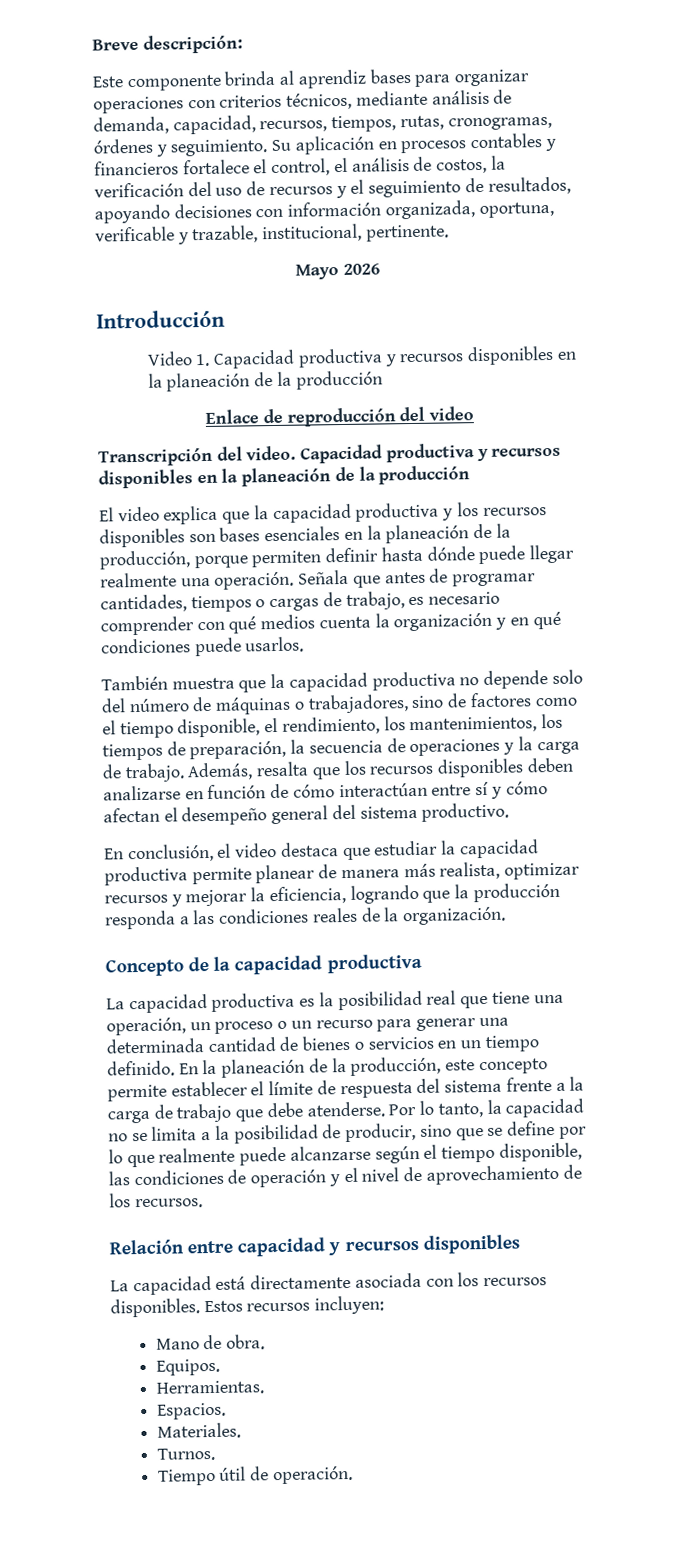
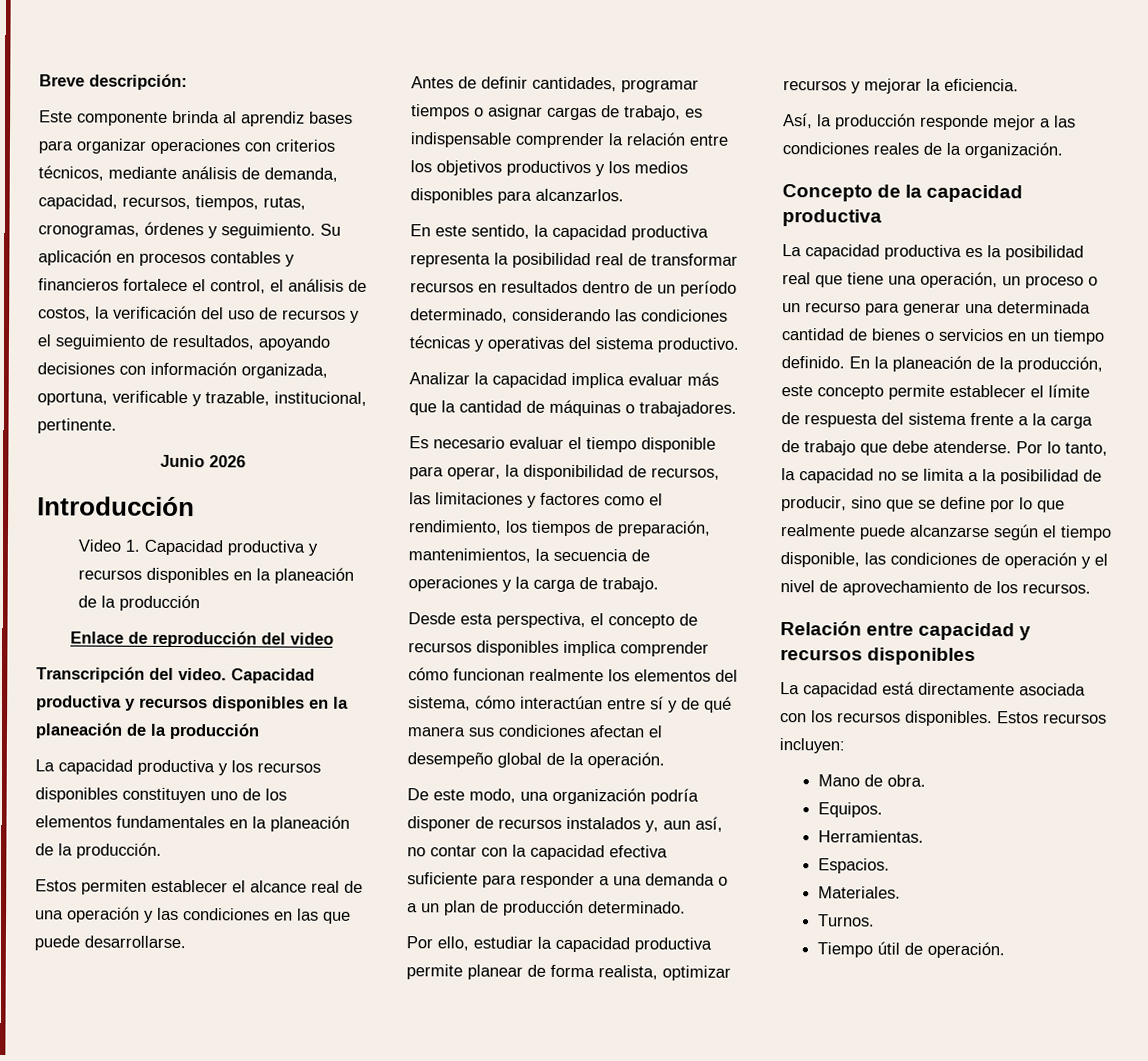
- Mayo 2026
+ Junio 2026
- El video explica que la capacidad productiva y los recursos disponibles son bases esenciales en la planeación de la producción, porque permiten definir hasta dónde puede llegar realmente una operación. Señala que antes de programar cantidades, tiempos o cargas de trabajo, es necesario comprender con qué medios cuenta la organización y en qué condiciones puede usarlos.
- También muestra que la capacidad productiva no depende solo del número de máquinas o trabajadores, sino de factores como el tiempo disponible, el rendimiento, los mantenimientos, los tiempos de preparación, la secuencia de operaciones y la carga de trabajo. Además, resalta que los recursos disponibles deben analizarse en función de cómo interactúan entre sí y cómo afectan el desempeño general del sistema productivo.
- En conclusión, el video destaca que estudiar la capacidad productiva permite planear de manera más realista, optimizar recursos y mejorar la eficiencia, logrando que la producción responda a las condiciones reales de la organización.
+ La capacidad productiva y los recursos disponibles constituyen uno de los elementos fundamentales en la planeación de la producción.
+ Estos permiten establecer el alcance real de una operación y las condiciones en las que puede desarrollarse.
+ Antes de definir cantidades, programar tiempos o asignar cargas de trabajo, es indispensable comprender la relación entre los objetivos productivos y los medios disponibles para alcanzarlos.
+ En este sentido, la capacidad productiva representa la posibilidad real de transformar recursos en resultados dentro de un período determinado, considerando las condiciones técnicas y operativas del sistema productivo.
+ Analizar la capacidad implica evaluar más que la cantidad de máquinas o trabajadores.
+ Es necesario evaluar el tiempo disponible para operar, la disponibilidad de recursos, las limitaciones y factores como el rendimiento, los tiempos de preparación, mantenimientos, la secuencia de operaciones y la carga de trabajo.
+ Desde esta perspectiva, el concepto de recursos disponibles implica comprender cómo funcionan realmente los elementos del sistema, cómo interactúan entre sí y de qué manera sus condiciones afectan el desempeño global de la operación.
+ De este modo, una organización podría disponer de recursos instalados y, aun así, no contar con la capacidad efectiva suficiente para responder a una demanda o a un plan de producción determinado.
+ Por ello, estudiar la capacidad productiva permite planear de forma realista, optimizar recursos y mejorar la eficiencia.
+ Así, la producción responde mejor a las condiciones reales de la organización.

